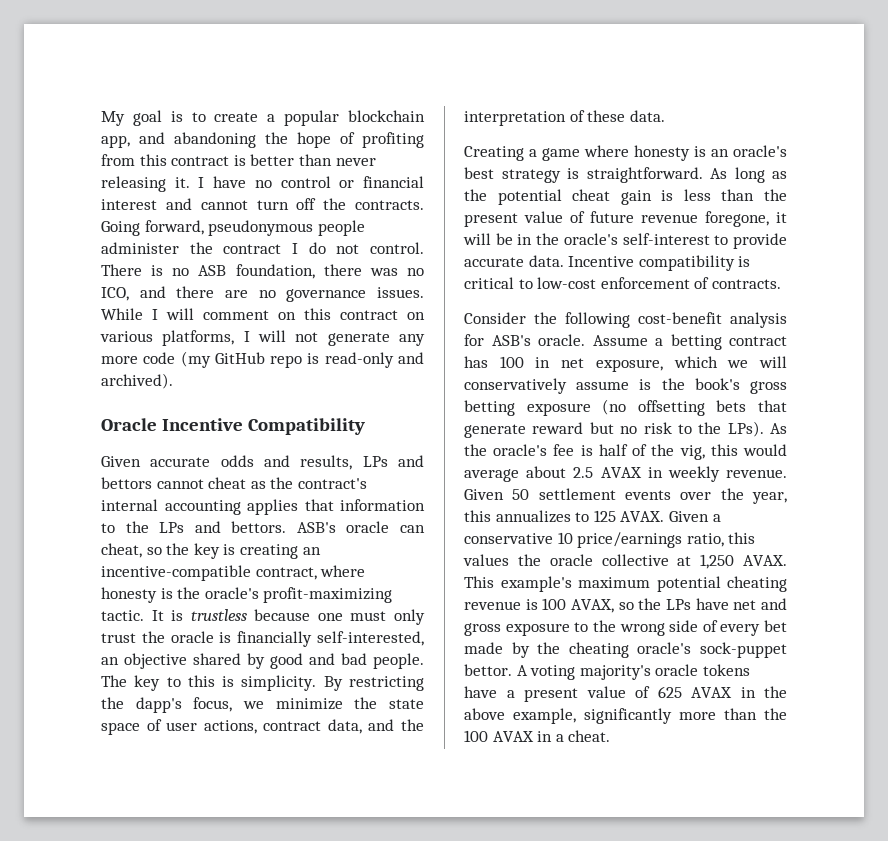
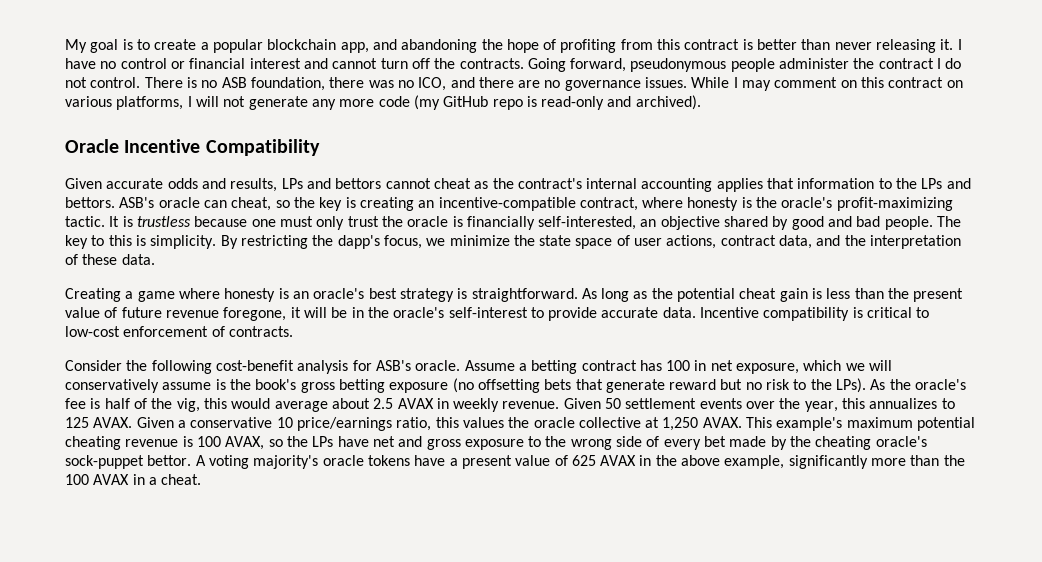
- While I will comment on this contract on various platforms, I will not generate any more code (my GitHub repo is read-only and archived).
+ While I may comment on this contract on various platforms, I will not generate any more code (my GitHub repo is read-only and archived).

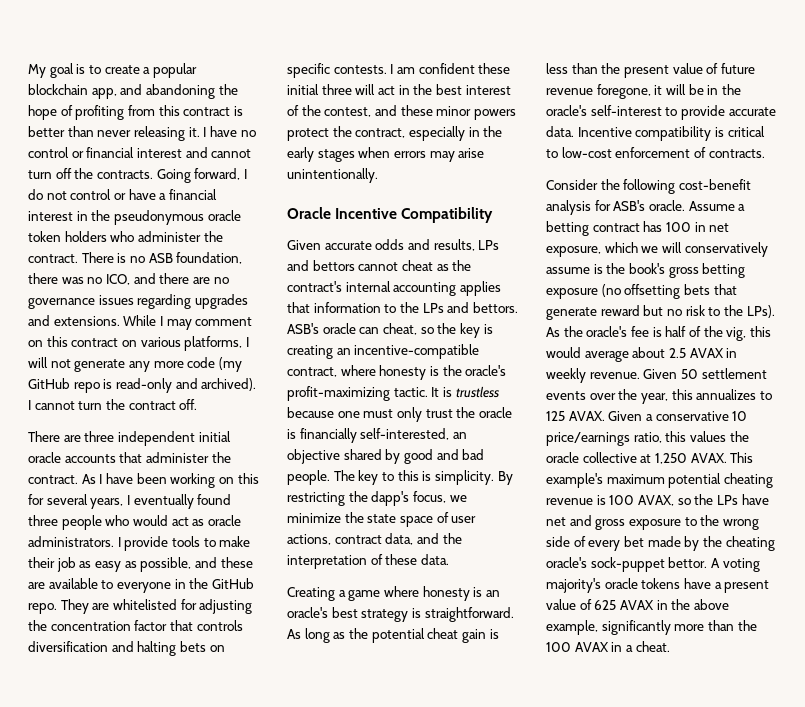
- Going forward, pseudonymous people administer the contract I do not control.
+ Going forward, I do not control or have a financial interest in the pseudonymous oracle token holders who administer the contract.
- There is no ASB foundation, there was no ICO, and there are no governance issues.
+ There is no ASB foundation, there was no ICO, and there are no governance issues regarding upgrades and extensions.
+ I cannot turn the contract off.
+ There are three independent initial oracle accounts that administer the contract. As I have been working on this for several years, I eventually found three people who would act as oracle administrators. I provide tools to make their job as easy as possible, and these are available to everyone in the GitHub repo. They are whitelisted for adjusting the concentration factor that controls diversification and halting bets on specific contests. I am confident these initial three will act in the best interest of the contest, and these minor powers protect the contract, especially in the early stages when errors may arise unintentionally.

